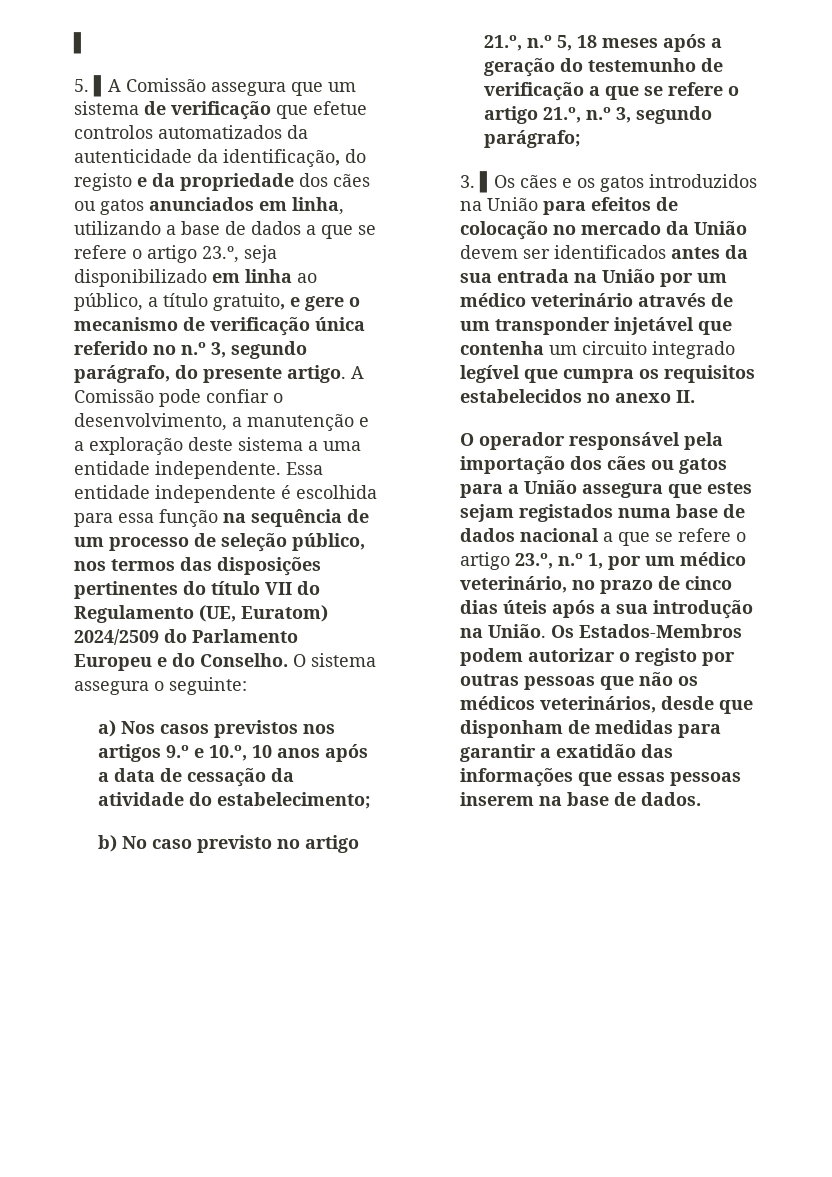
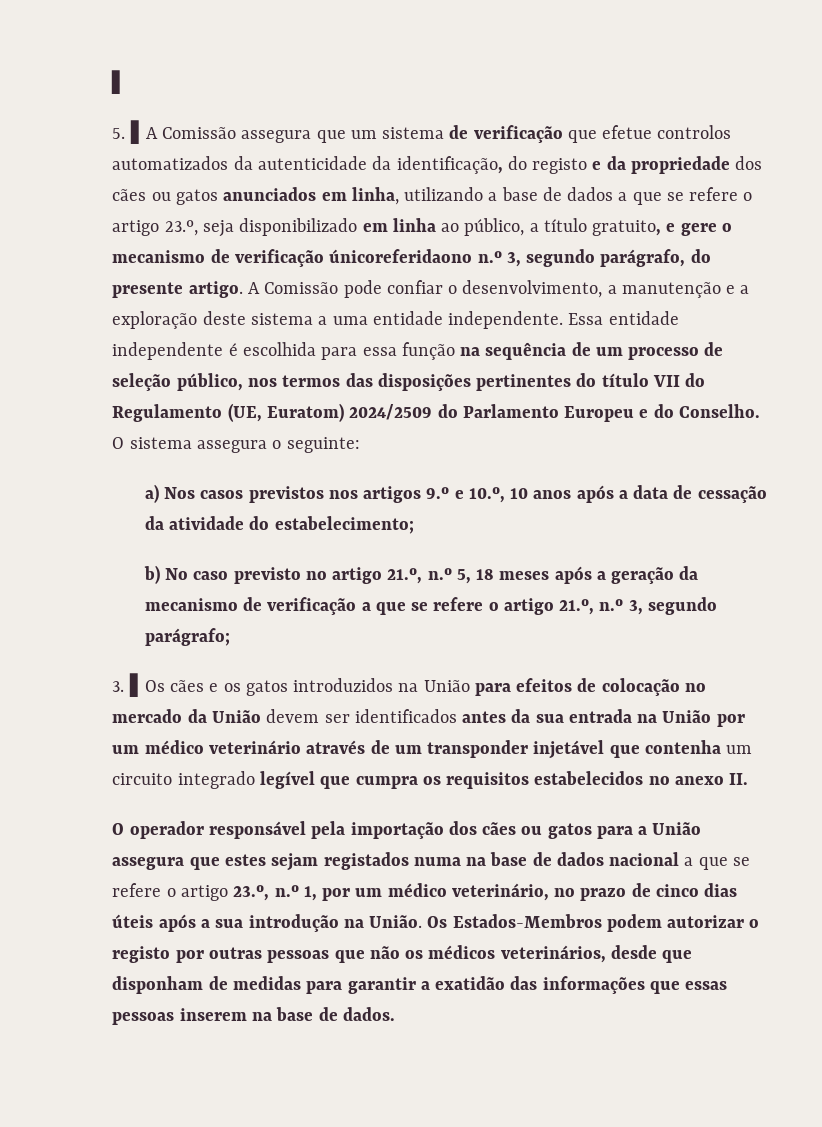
- 5. ▌A Comissão assegura que um sistema de verificação que efetue controlos automatizados da autenticidade da identificação, do registo e da propriedade dos cães ou gatos anunciados em linha, utilizando a base de dados a que se refere o artigo 23.º, seja disponibilizado em linha ao público, a título gratuito, e gere o mecanismo de verificação única referido no n.º 3, segundo parágrafo, do presente artigo.
+ 5. ▌A Comissão assegura que um sistema de verificação que efetue controlos automatizados da autenticidade da identificação, do registo e da propriedade dos cães ou gatos anunciados em linha, utilizando a base de dados a que se refere o artigo 23.º, seja disponibilizado em linha ao público, a título gratuito, e gere o mecanismo de verificação únicoreferidaono n.º 3, segundo parágrafo, do presente artigo.
- b) No caso previsto no artigo 21.º, n.º 5, 18 meses após a geração do testemunho de verificação a que se refere o artigo 21.º, n.º 3, segundo parágrafo;
+ b) No caso previsto no artigo 21.º, n.º 5, 18 meses após a geração da mecanismo de verificação a que se refere o artigo 21.º, n.º 3, segundo parágrafo;
- O operador responsável pela importação dos cães ou gatos para a União assegura que estes sejam registados numa base de dados nacional a que se refere o artigo 23.º, n.º 1, por um médico veterinário, no prazo de cinco dias úteis após a sua introdução na União.
+ O operador responsável pela importação dos cães ou gatos para a União assegura que estes sejam registados numa na base de dados nacional a que se refere o artigo 23.º, n.º 1, por um médico veterinário, no prazo de cinco dias úteis após a sua introdução na União.

